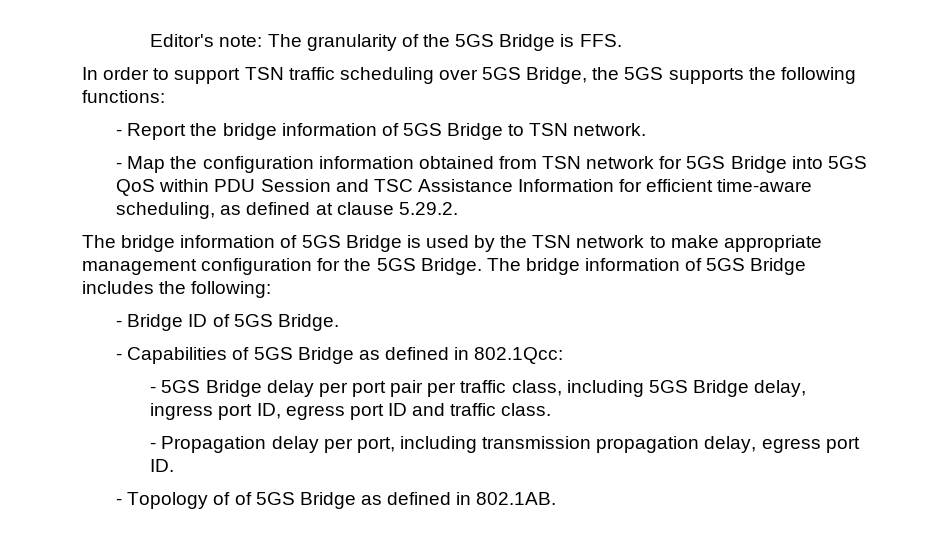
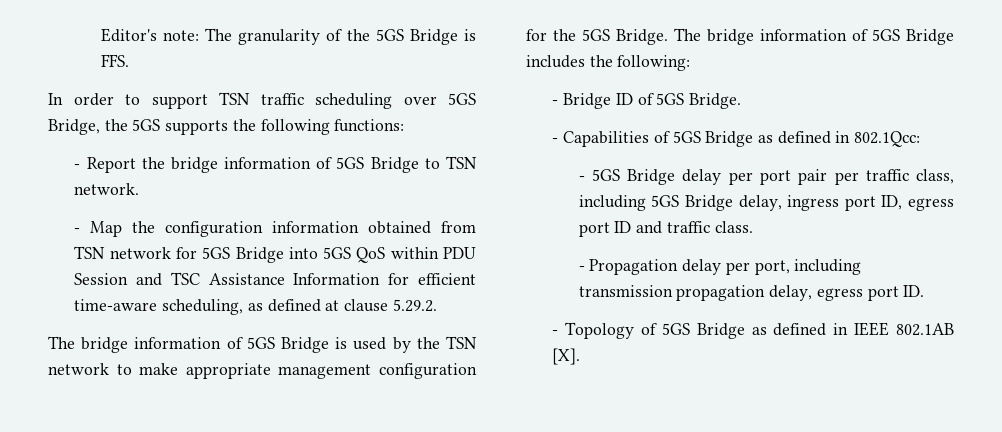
- - Topology of of 5GS Bridge as defined in 802.1AB.
+ - Topology of 5GS Bridge as defined in IEEE 802.1AB [X].

